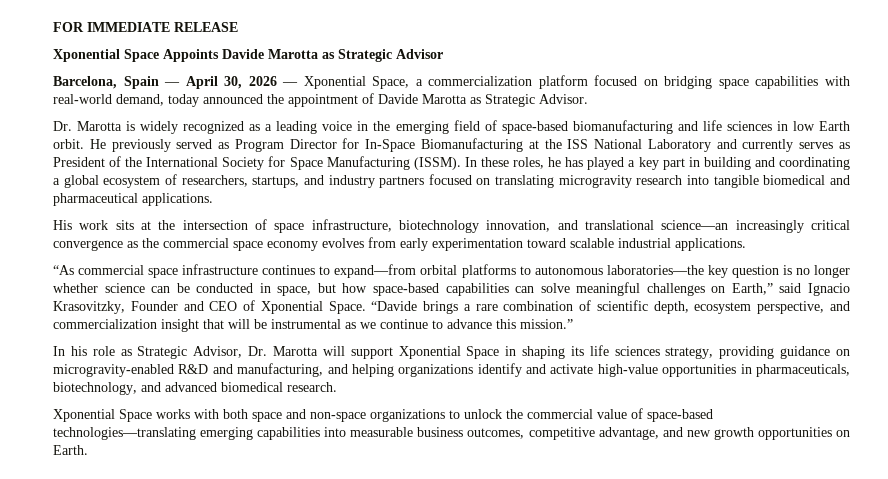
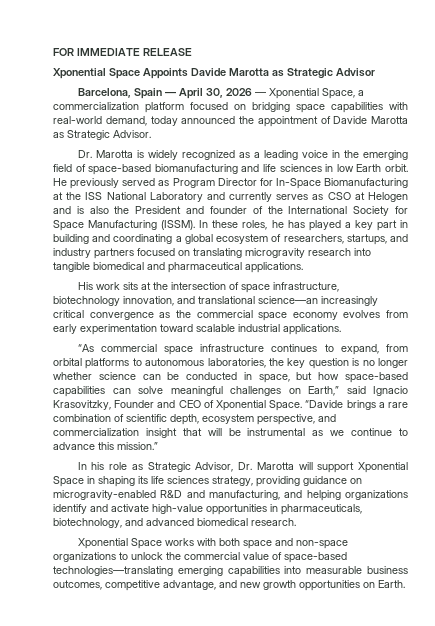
- He previously served as Program Director for In-Space Biomanufacturing at the ISS National Laboratory and currently serves as President of the International Society for Space Manufacturing (ISSM).
+ He previously served as Program Director for In-Space Biomanufacturing at the ISS National Laboratory and currently serves as CSO at Helogen and is also the President and founder of the International Society for Space Manufacturing (ISSM).
- “As commercial space infrastructure continues to expand—from orbital platforms to autonomous laboratories—the key question is no longer whether science can be conducted in space, but how space-based capabilities can solve meaningful challenges on Earth,” said Ignacio Krasovitzky, Founder and CEO of Xponential Space.
+ “As commercial space infrastructure continues to expand, from orbital platforms to autonomous laboratories, the key question is no longer whether science can be conducted in space, but how space-based capabilities can solve meaningful challenges on Earth,” said Ignacio Krasovitzky, Founder and CEO of Xponential Space.

